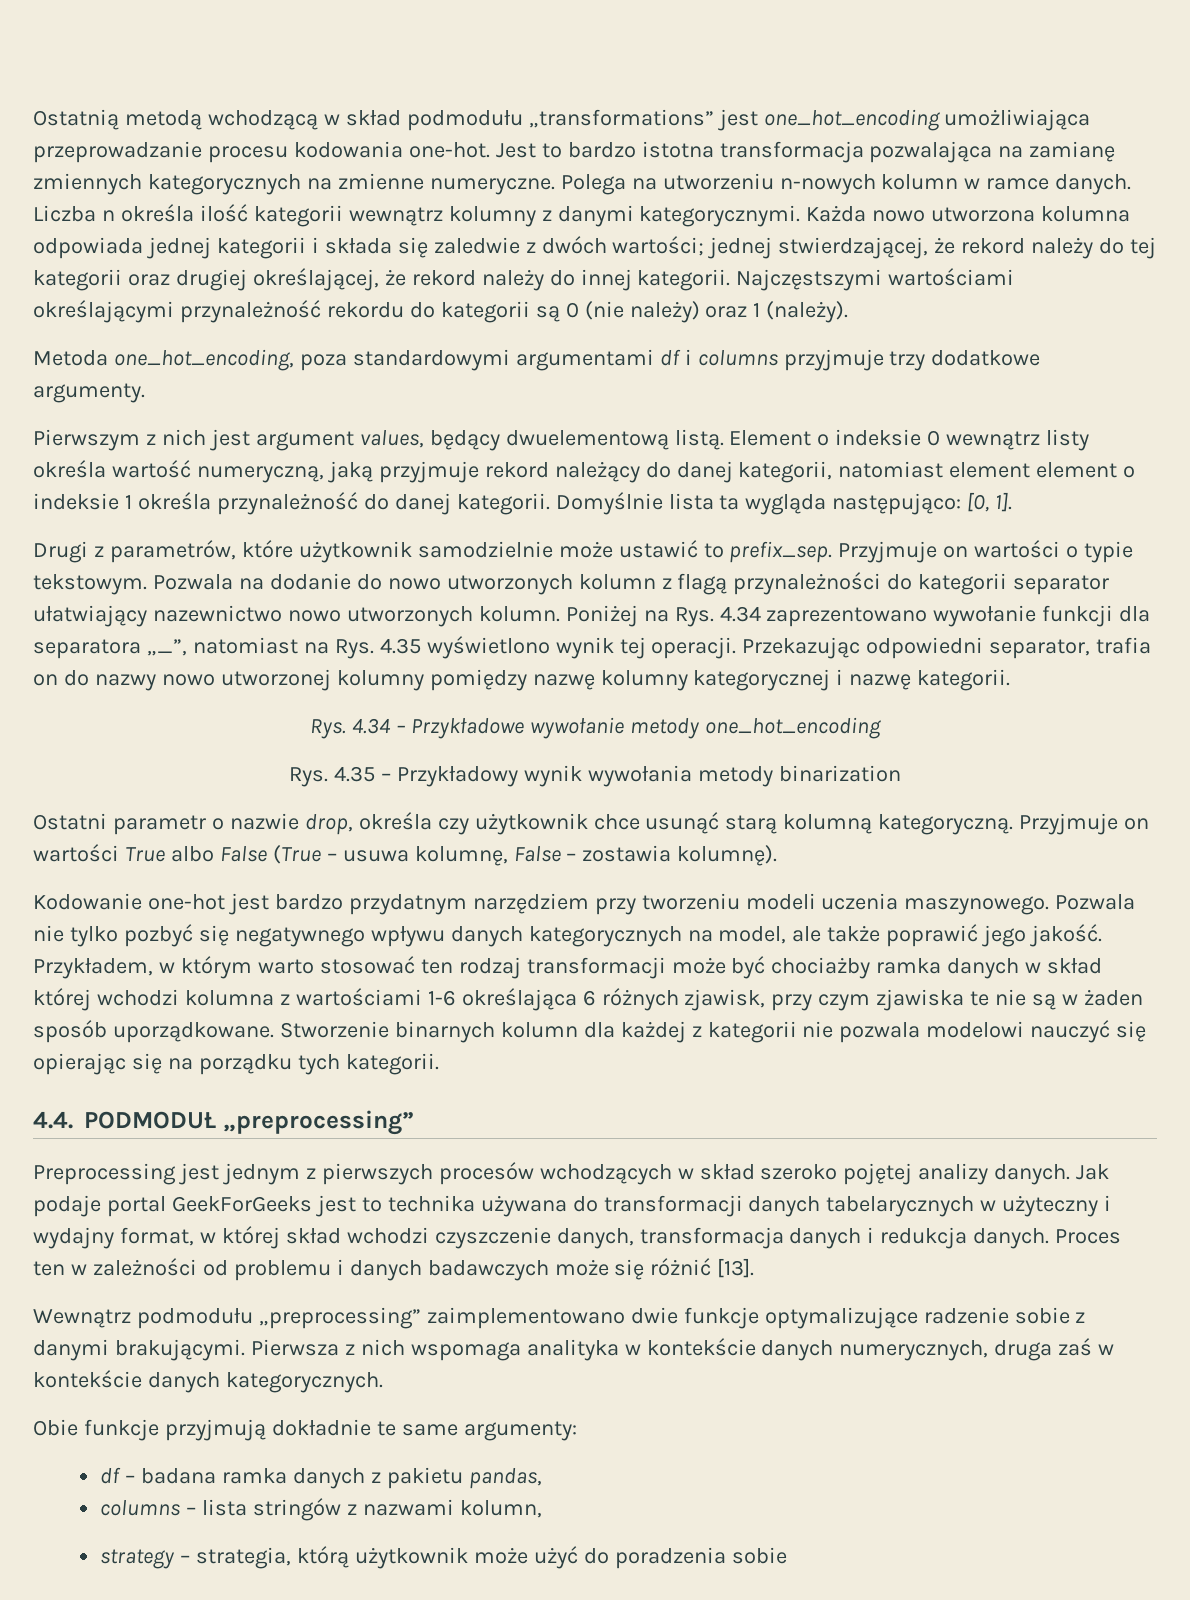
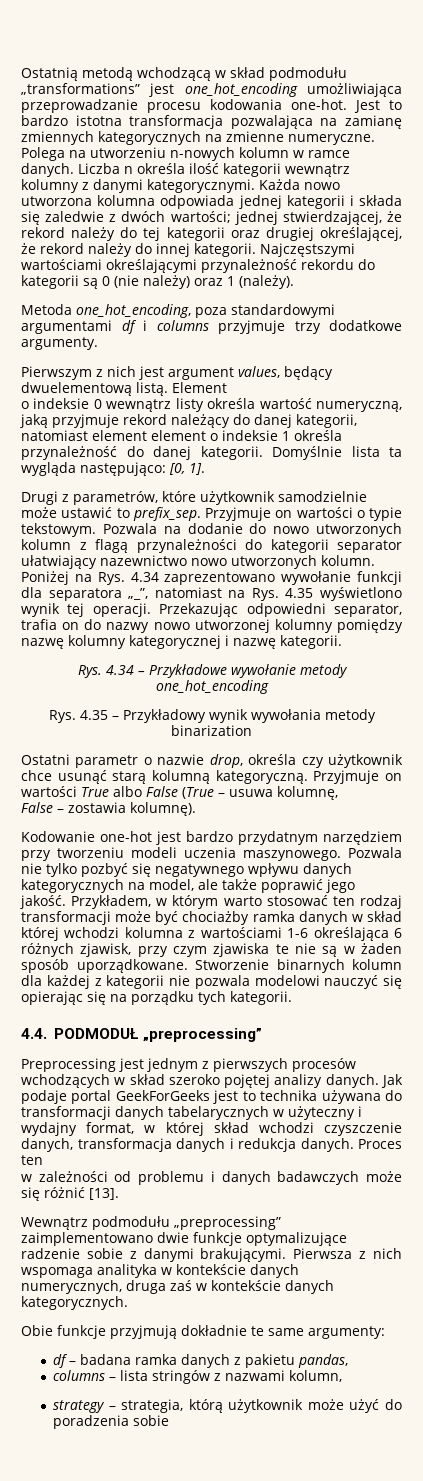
- Element o indeksie 0 wewnątrz listy określa wartość numeryczną, jaką przyjmuje rekord należący do danej kategorii, natomiast element element o indeksie 1 określa przynależność do danej kategorii.
+ Element
+ o indeksie 0 wewnątrz listy określa wartość numeryczną, jaką przyjmuje rekord należący do danej kategorii, natomiast element element o indeksie 1 określa przynależność do danej kategorii.
- Przyjmuje on wartości True albo False (True – usuwa kolumnę, False – zostawia kolumnę).
+ Przyjmuje on wartości True albo False (True – usuwa kolumnę,
+ False – zostawia kolumnę).
- Proces ten w zależności od problemu i danych badawczych może się różnić [13].
+ Proces ten
+ w zależności od problemu i danych badawczych może się różnić [13].

